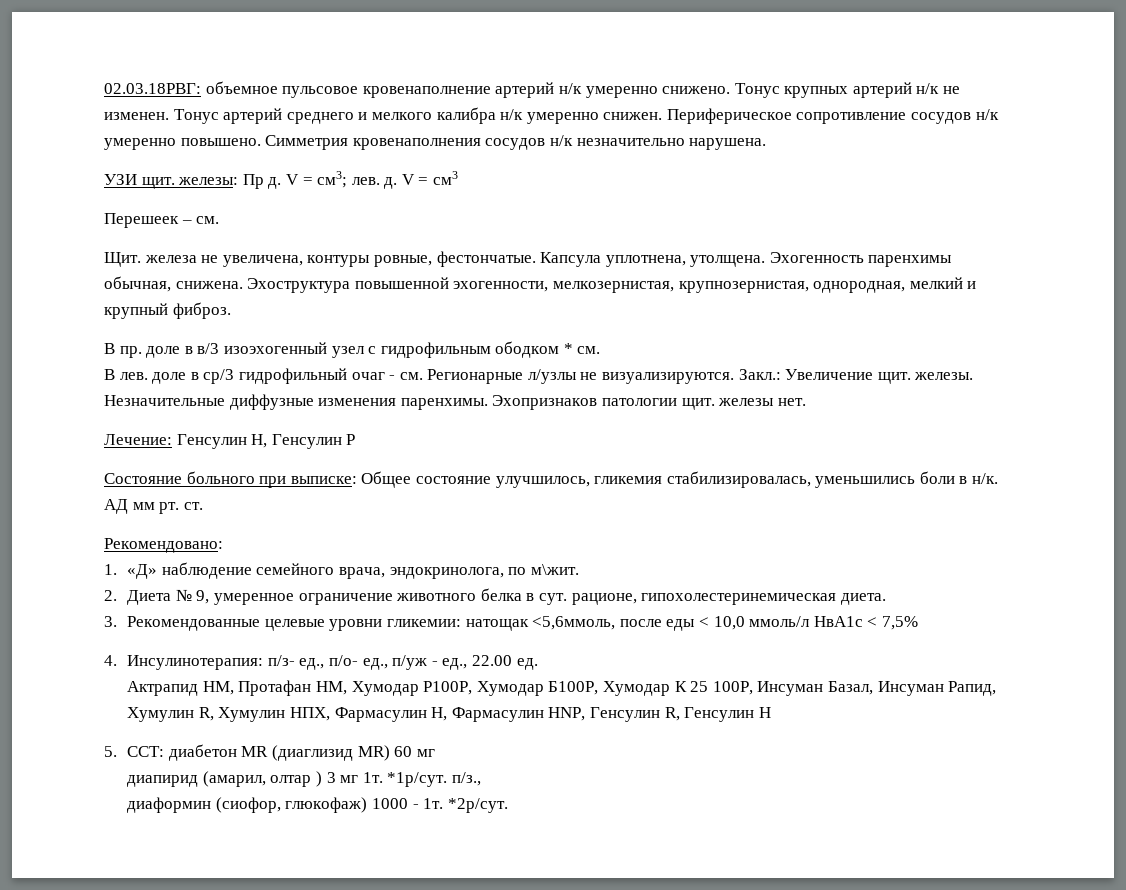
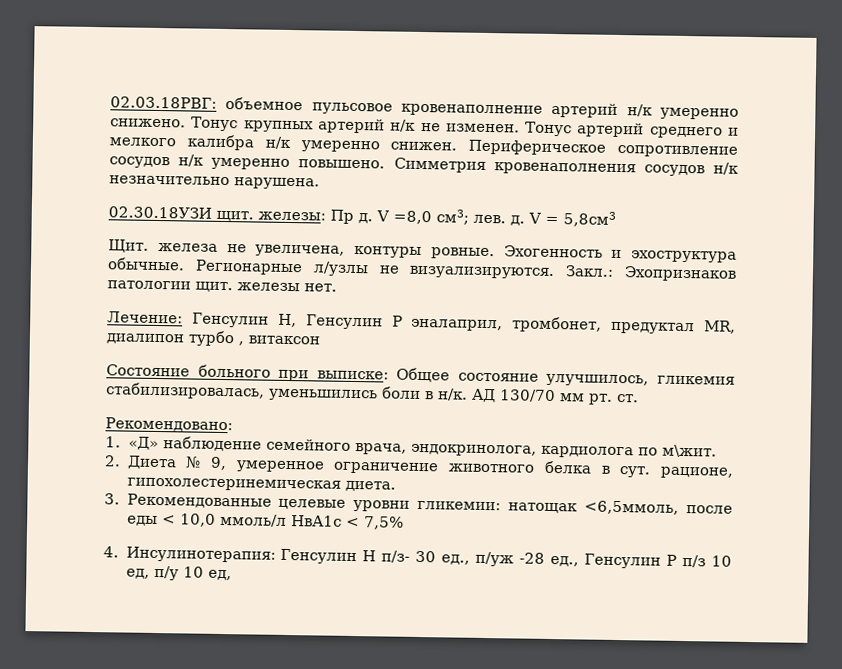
- УЗИ щит. железы: Пр д.
+ 02.30.18УЗИ щит. железы: Пр д.
- V = см3; лев. д.
+ V =8,0 см3; лев. д.
- V = см3
- Перешеек – см.
+ V = 5,8см3
- Щит. железа не увеличена, контуры ровные, фестончатые. Капсула уплотнена, утолщена. Эхогенность паренхимы обычная, снижена. Эхоструктура повышенной эхогенности, мелкозернистая, крупнозернистая, однородная, мелкий и крупный фиброз.
- В пр. доле в в/3 изоэхогенный узел с гидрофильным ободком * см.
- В лев. доле в ср/3 гидрофильный очаг - см. Регионарные л/узлы не визуализируются.
+ Щит. железа не увеличена, контуры ровные. Эхогенность и эхоструктура обычные. Регионарные л/узлы не визуализируются.
- Закл.: Увеличение щит. железы. Незначительные диффузные изменения паренхимы. Эхопризнаков патологии щит. железы нет.
+ Закл.: Эхопризнаков патологии щит. железы нет.
- Лечение: Генсулин Н, Генсулин Р
+ Лечение: Генсулин Н, Генсулин Р эналаприл, тромбонет, предуктал MR, диалипон турбо , витаксон
- АД мм рт. ст.
+ АД 130/70 мм рт. ст.
- 1. «Д» наблюдение семейного врача, эндокринолога, по м\жит.
+ 1. «Д» наблюдение семейного врача, эндокринолога, кардиолога по м\жит.
- 3. Рекомендованные целевые уровни гликемии: натощак <5,6ммоль, после еды < 10,0 ммоль/л НвА1с < 7,5%
+ 3. Рекомендованные целевые уровни гликемии: натощак <6,5ммоль, после еды < 10,0 ммоль/л НвА1с < 7,5%
- 4. Инсулинотерапия: п/з- ед., п/о- ед., п/уж - ед., 22.00 ед.
- Актрапид НМ, Протафан НМ, Хумодар Р100Р, Хумодар Б100Р, Хумодар К 25 100Р, Инсуман Базал, Инсуман Рапид, Хумулин R, Хумулин НПХ, Фармасулин Н, Фармасулин НNР, Генсулин R, Генсулин Н
- 5. ССТ: диабетон МR (диаглизид МR) 60 мг
- диапирид (амарил, олтар ) 3 мг 1т. *1р/сут. п/з.,
- диаформин (сиофор, глюкофаж) 1000 - 1т. *2р/сут.
+ 4. Инсулинотерапия: Генсулин Н п/з- 30 ед., п/уж -28 ед., Генсулин Р п/з 10 ед, п/у 10 ед,

